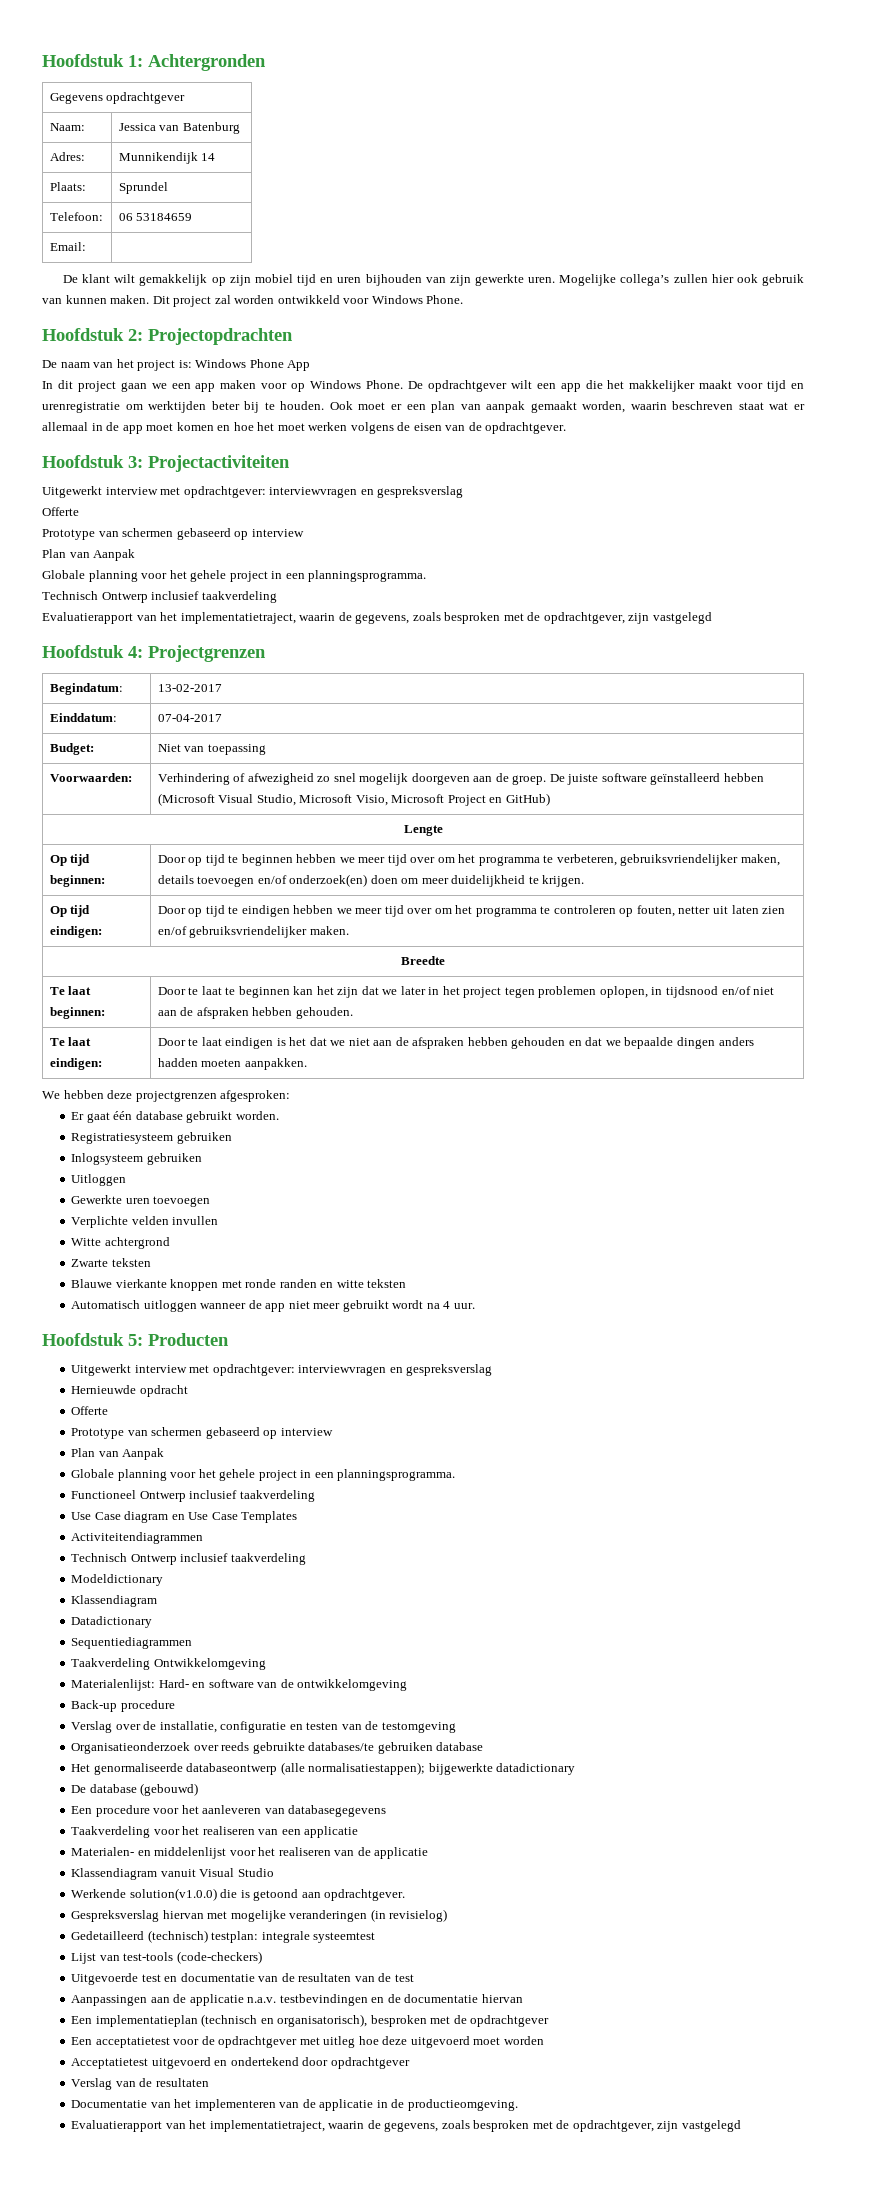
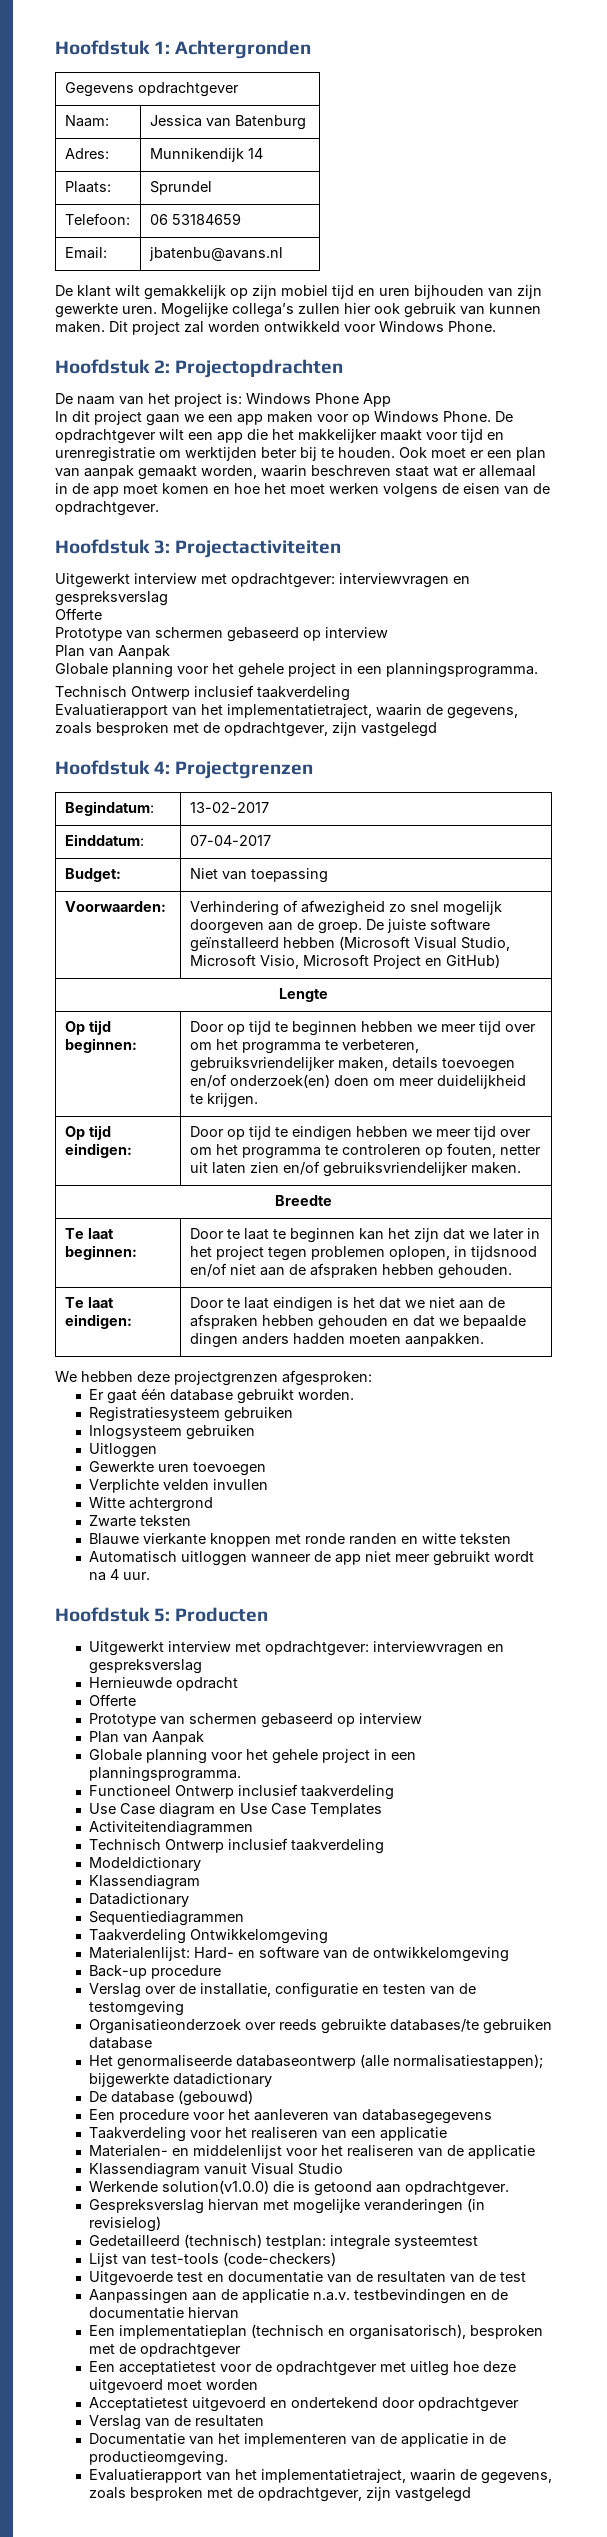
- Email: |
+ Email: | jbatenbu@avans.nl

